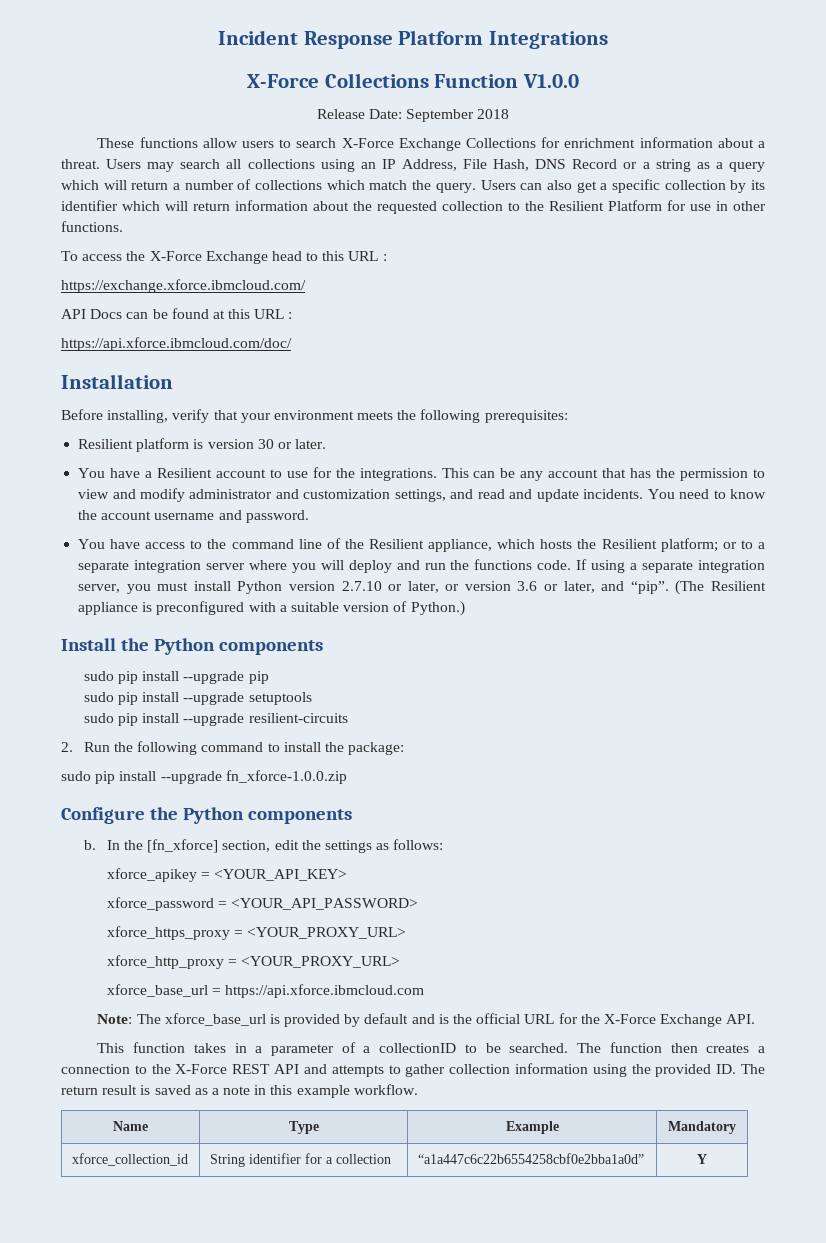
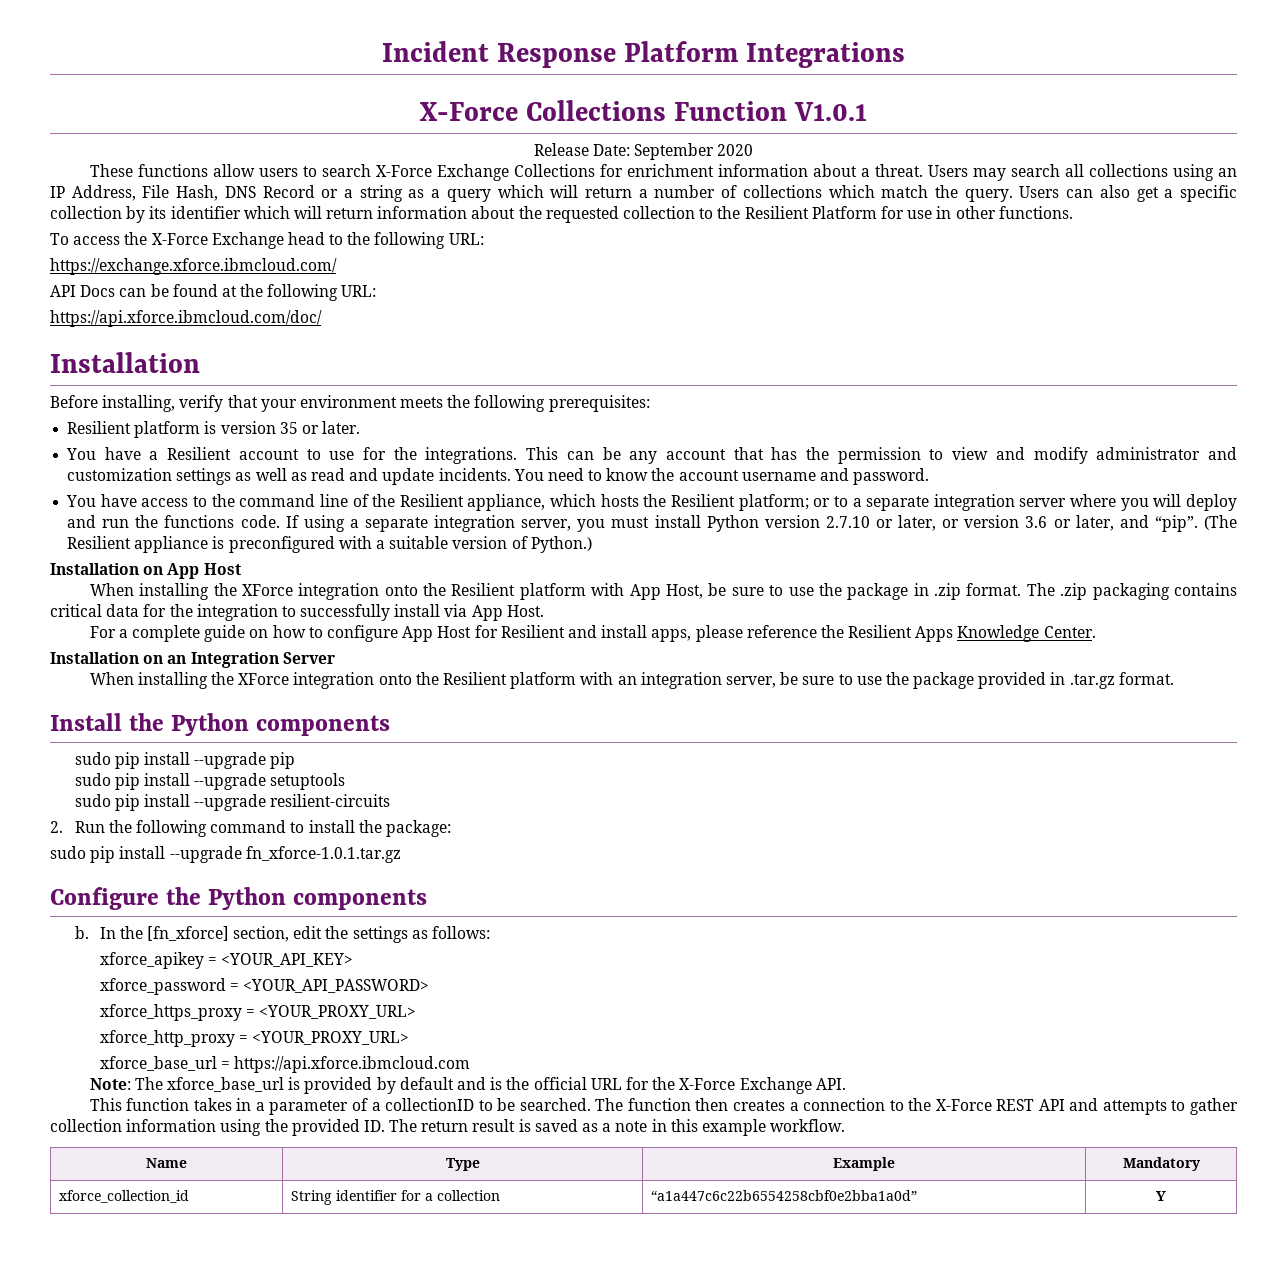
- X-Force Collections Function V1.0.0
+ X-Force Collections Function V1.0.1
- Release Date: September 2018
+ Release Date: September 2020
- To access the X-Force Exchange head to this URL :
+ To access the X-Force Exchange head to the following URL:
- API Docs can be found at this URL :
+ API Docs can be found at the following URL:
- Resilient platform is version 30 or later.
+ Resilient platform is version 35 or later.
- This can be any account that has the permission to view and modify administrator and customization settings, and read and update incidents.
+ This can be any account that has the permission to view and modify administrator and customization settings as well as read and update incidents.
+ Installation on App Host
+ When installing the XForce integration onto the Resilient platform with App Host, be sure to use the package in .zip format. The .zip packaging contains critical data for the integration to successfully install via App Host.
+ For a complete guide on how to configure App Host for Resilient and install apps, please reference the Resilient Apps Knowledge Center.
+ Installation on an Integration Server
+ When installing the XForce integration onto the Resilient platform with an integration server, be sure to use the package provided in .tar.gz format.
- sudo pip install --upgrade fn_xforce-1.0.0.zip
+ sudo pip install --upgrade fn_xforce-1.0.1.tar.gz

